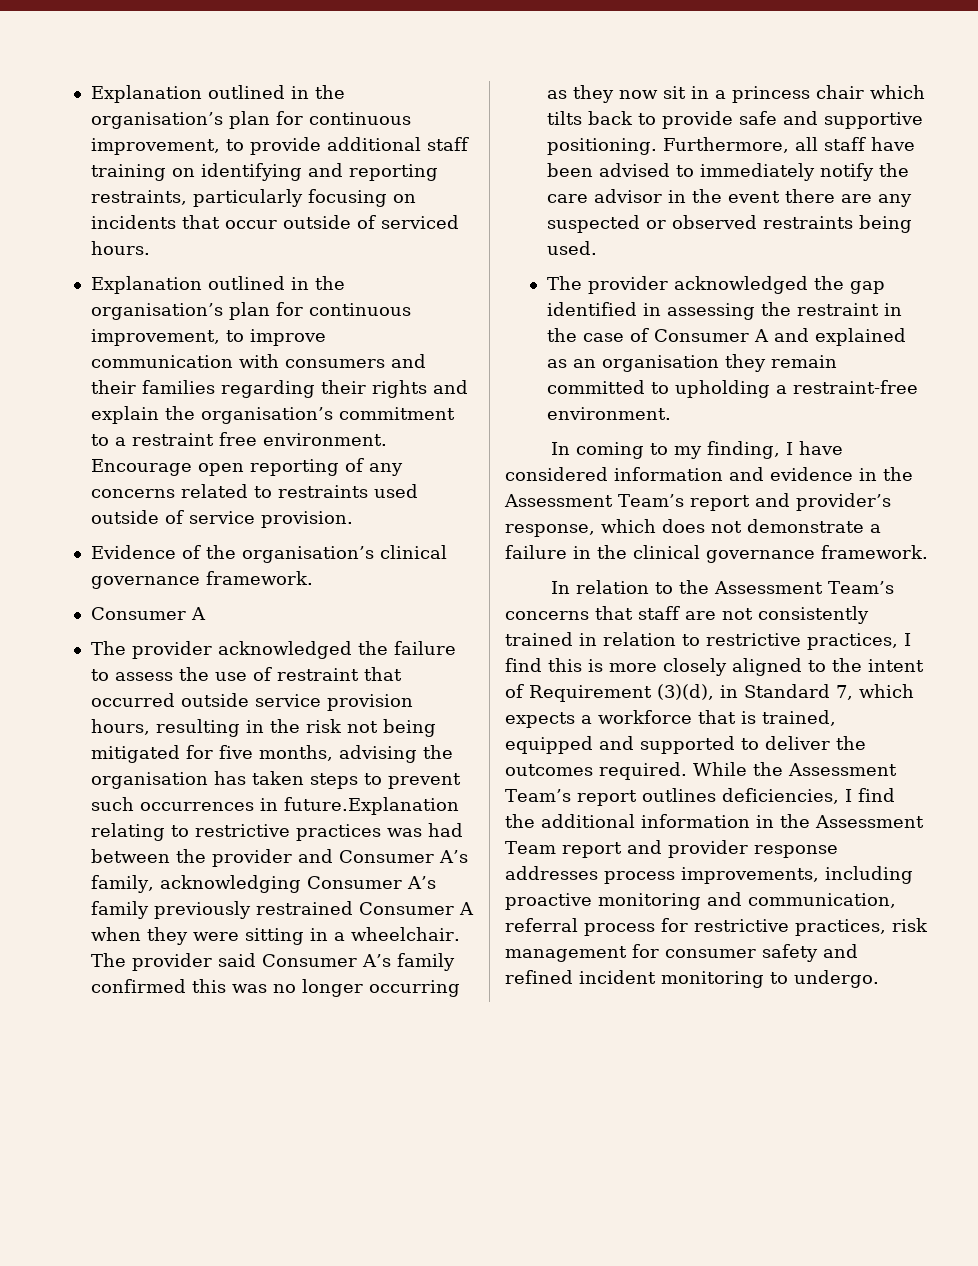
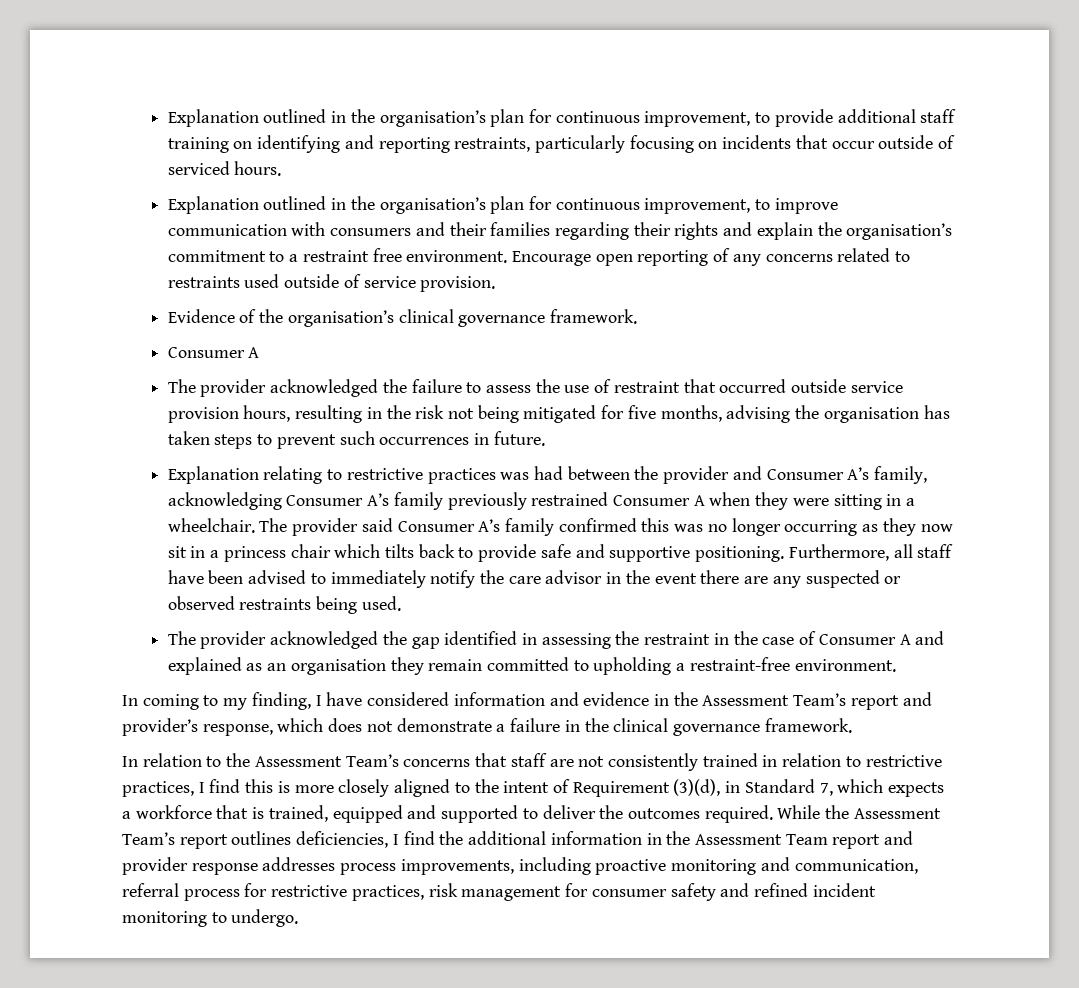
- The provider acknowledged the failure to assess the use of restraint that occurred outside service provision hours, resulting in the risk not being mitigated for five months, advising the organisation has taken steps to prevent such occurrences in future.Explanation relating to restrictive practices was had between the provider and Consumer A’s family, acknowledging Consumer A’s family previously restrained Consumer A when they were sitting in a wheelchair.
+ The provider acknowledged the failure to assess the use of restraint that occurred outside service provision hours, resulting in the risk not being mitigated for five months, advising the organisation has taken steps to prevent such occurrences in future.
+ Explanation relating to restrictive practices was had between the provider and Consumer A’s family, acknowledging Consumer A’s family previously restrained Consumer A when they were sitting in a wheelchair.

